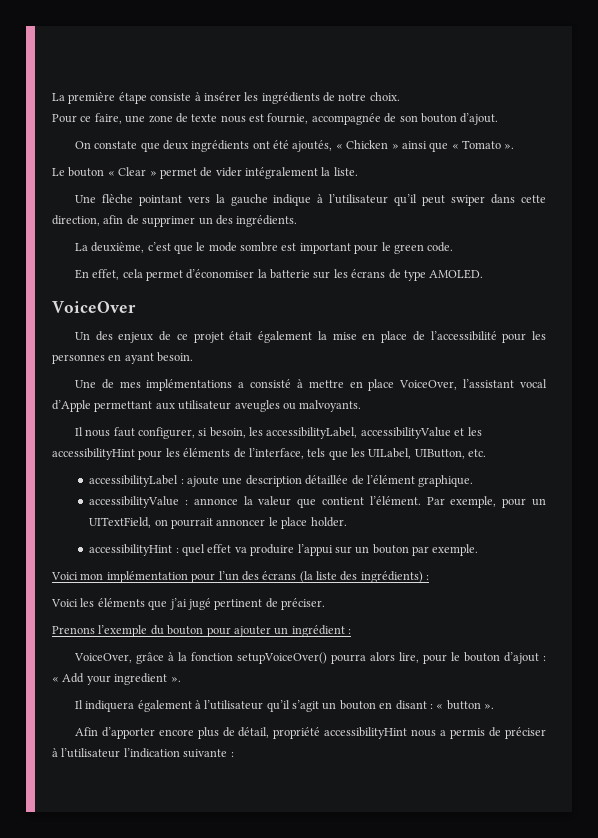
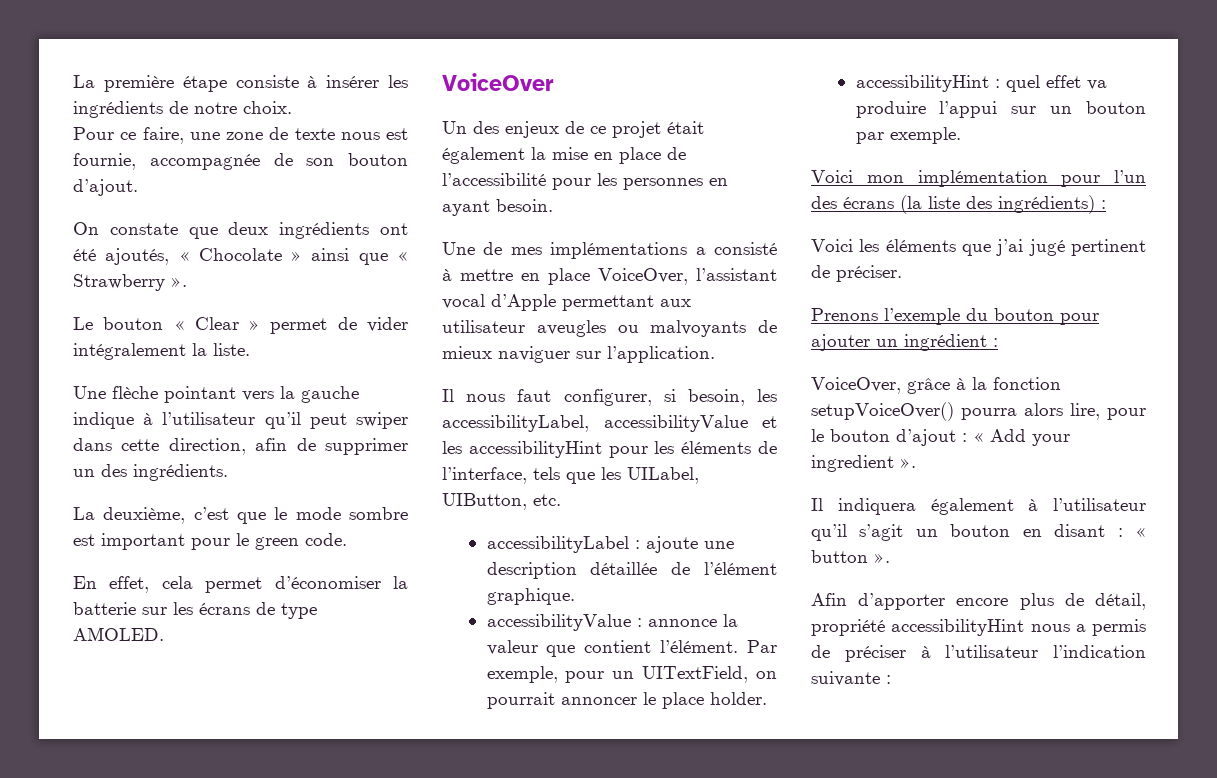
- On constate que deux ingrédients ont été ajoutés, « Chicken » ainsi que « Tomato ».
+ On constate que deux ingrédients ont été ajoutés, « Chocolate » ainsi que « Strawberry ».
- Une de mes implémentations a consisté à mettre en place VoiceOver, l’assistant vocal d’Apple permettant aux utilisateur aveugles ou malvoyants.
+ Une de mes implémentations a consisté à mettre en place VoiceOver, l’assistant vocal d’Apple permettant aux utilisateur aveugles ou malvoyants de mieux naviguer sur l’application.

